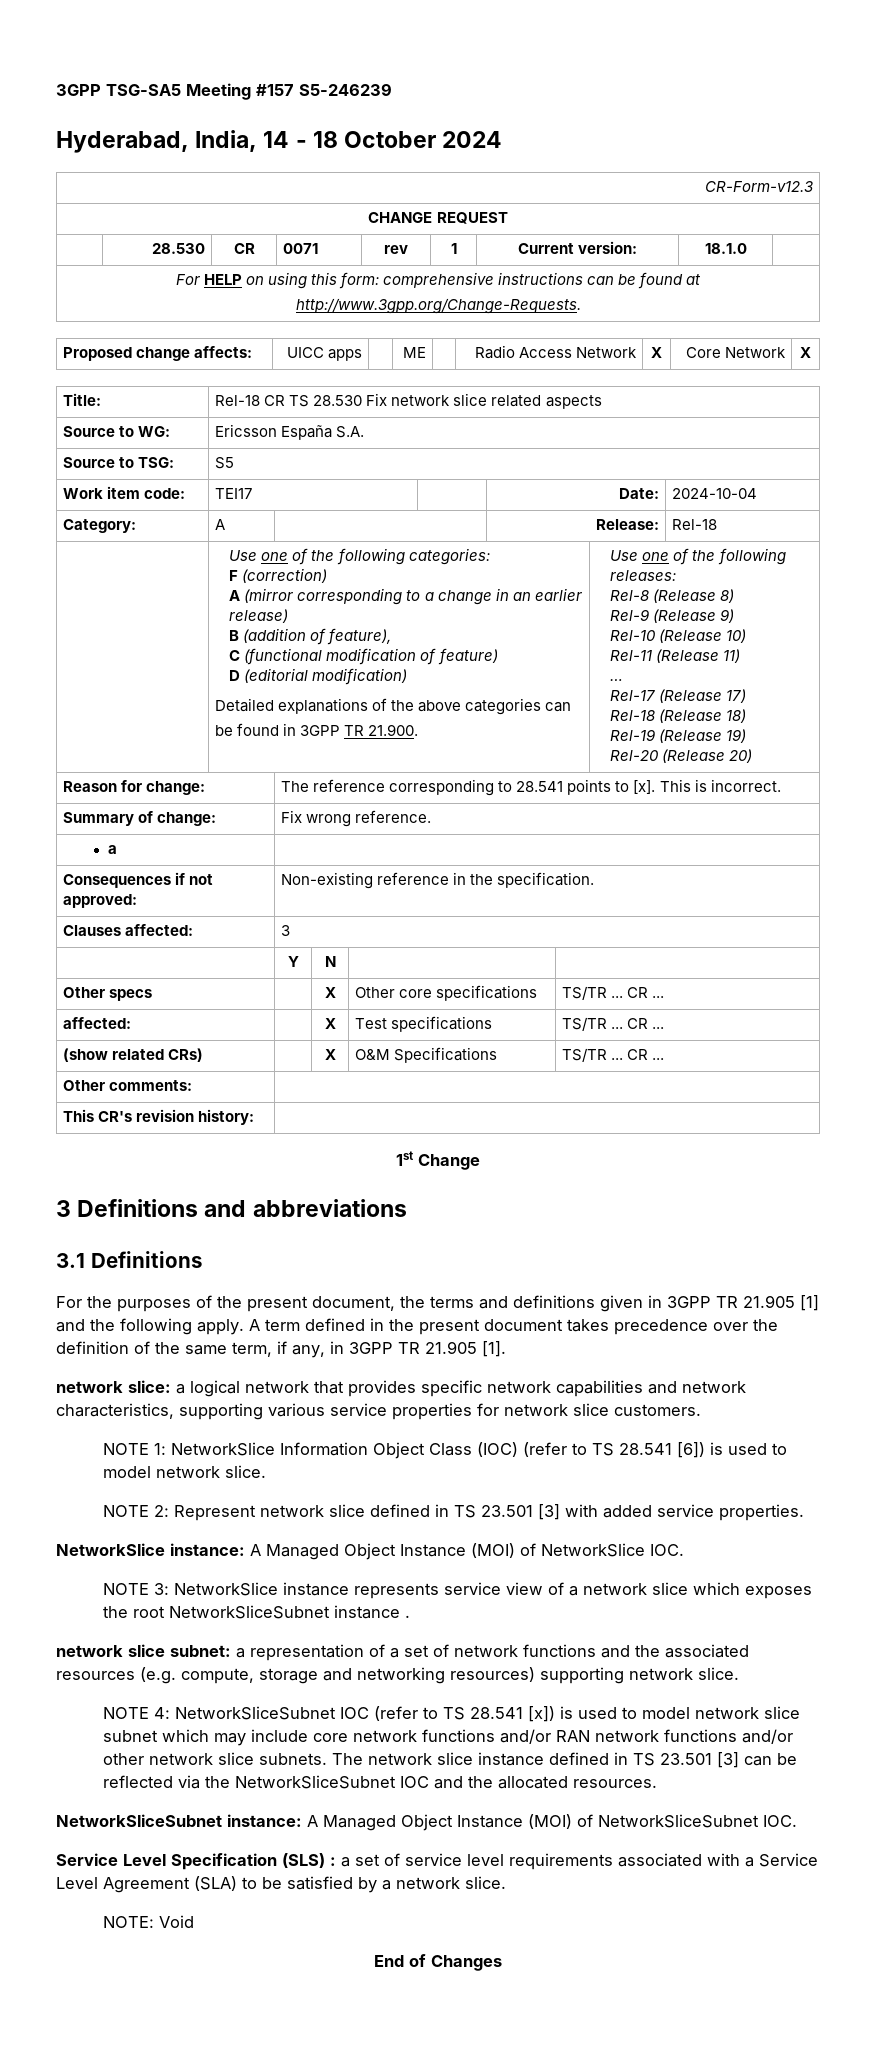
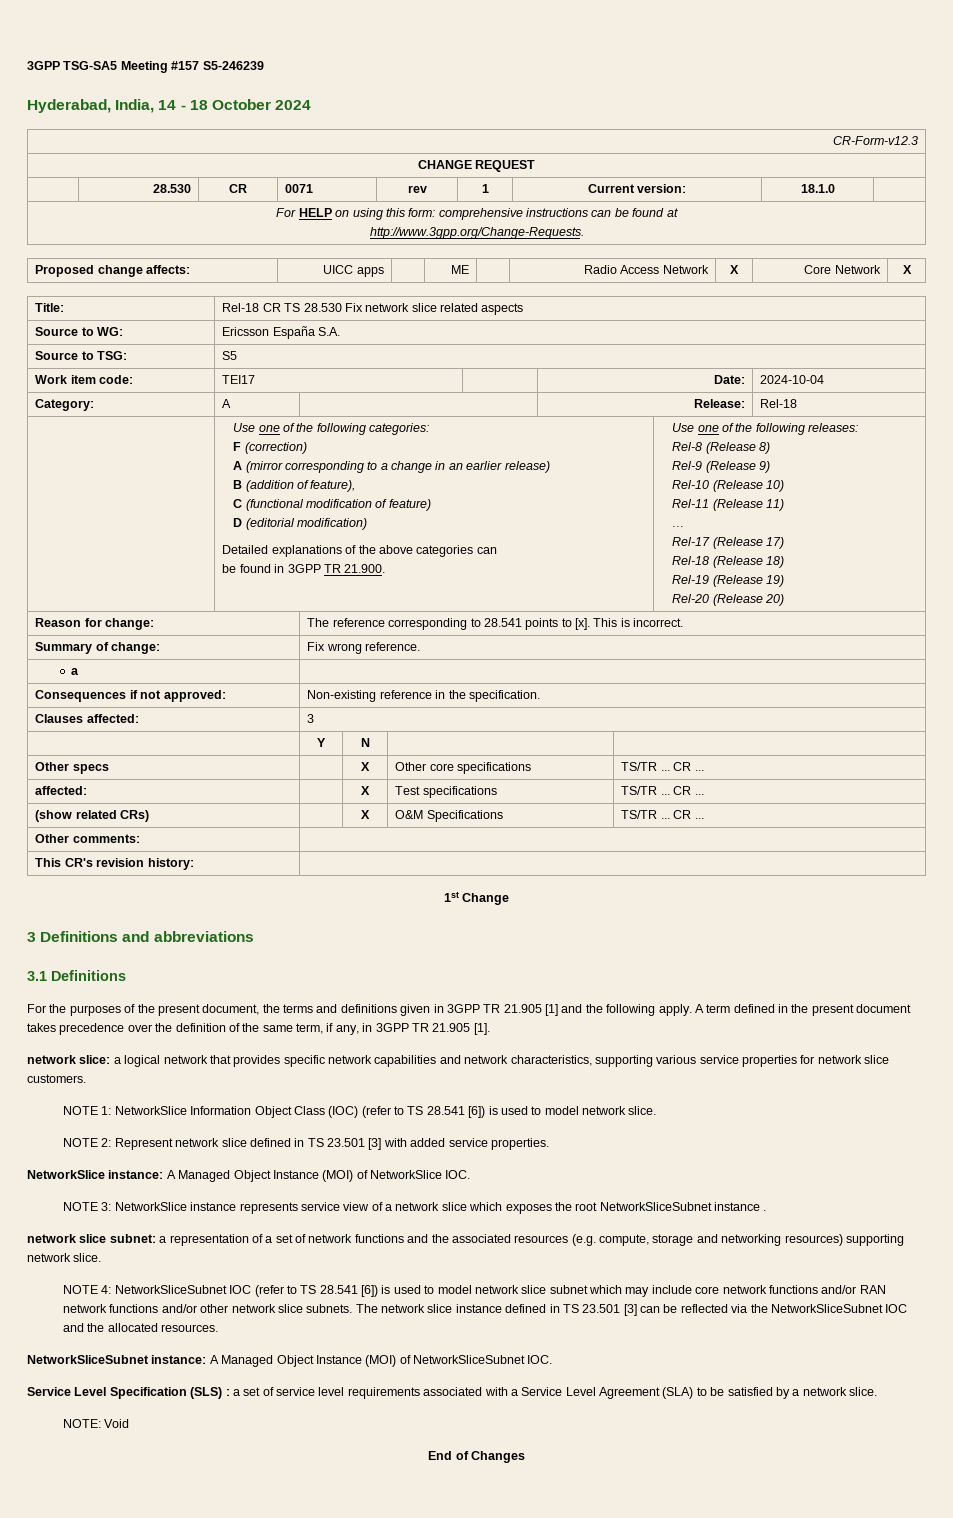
- NOTE 4: NetworkSliceSubnet IOC (refer to TS 28.541 [x]) is used to model network slice subnet which may include core network functions and/or RAN network functions and/or other network slice subnets.
+ NOTE 4: NetworkSliceSubnet IOC (refer to TS 28.541 [6]) is used to model network slice subnet which may include core network functions and/or RAN network functions and/or other network slice subnets.

